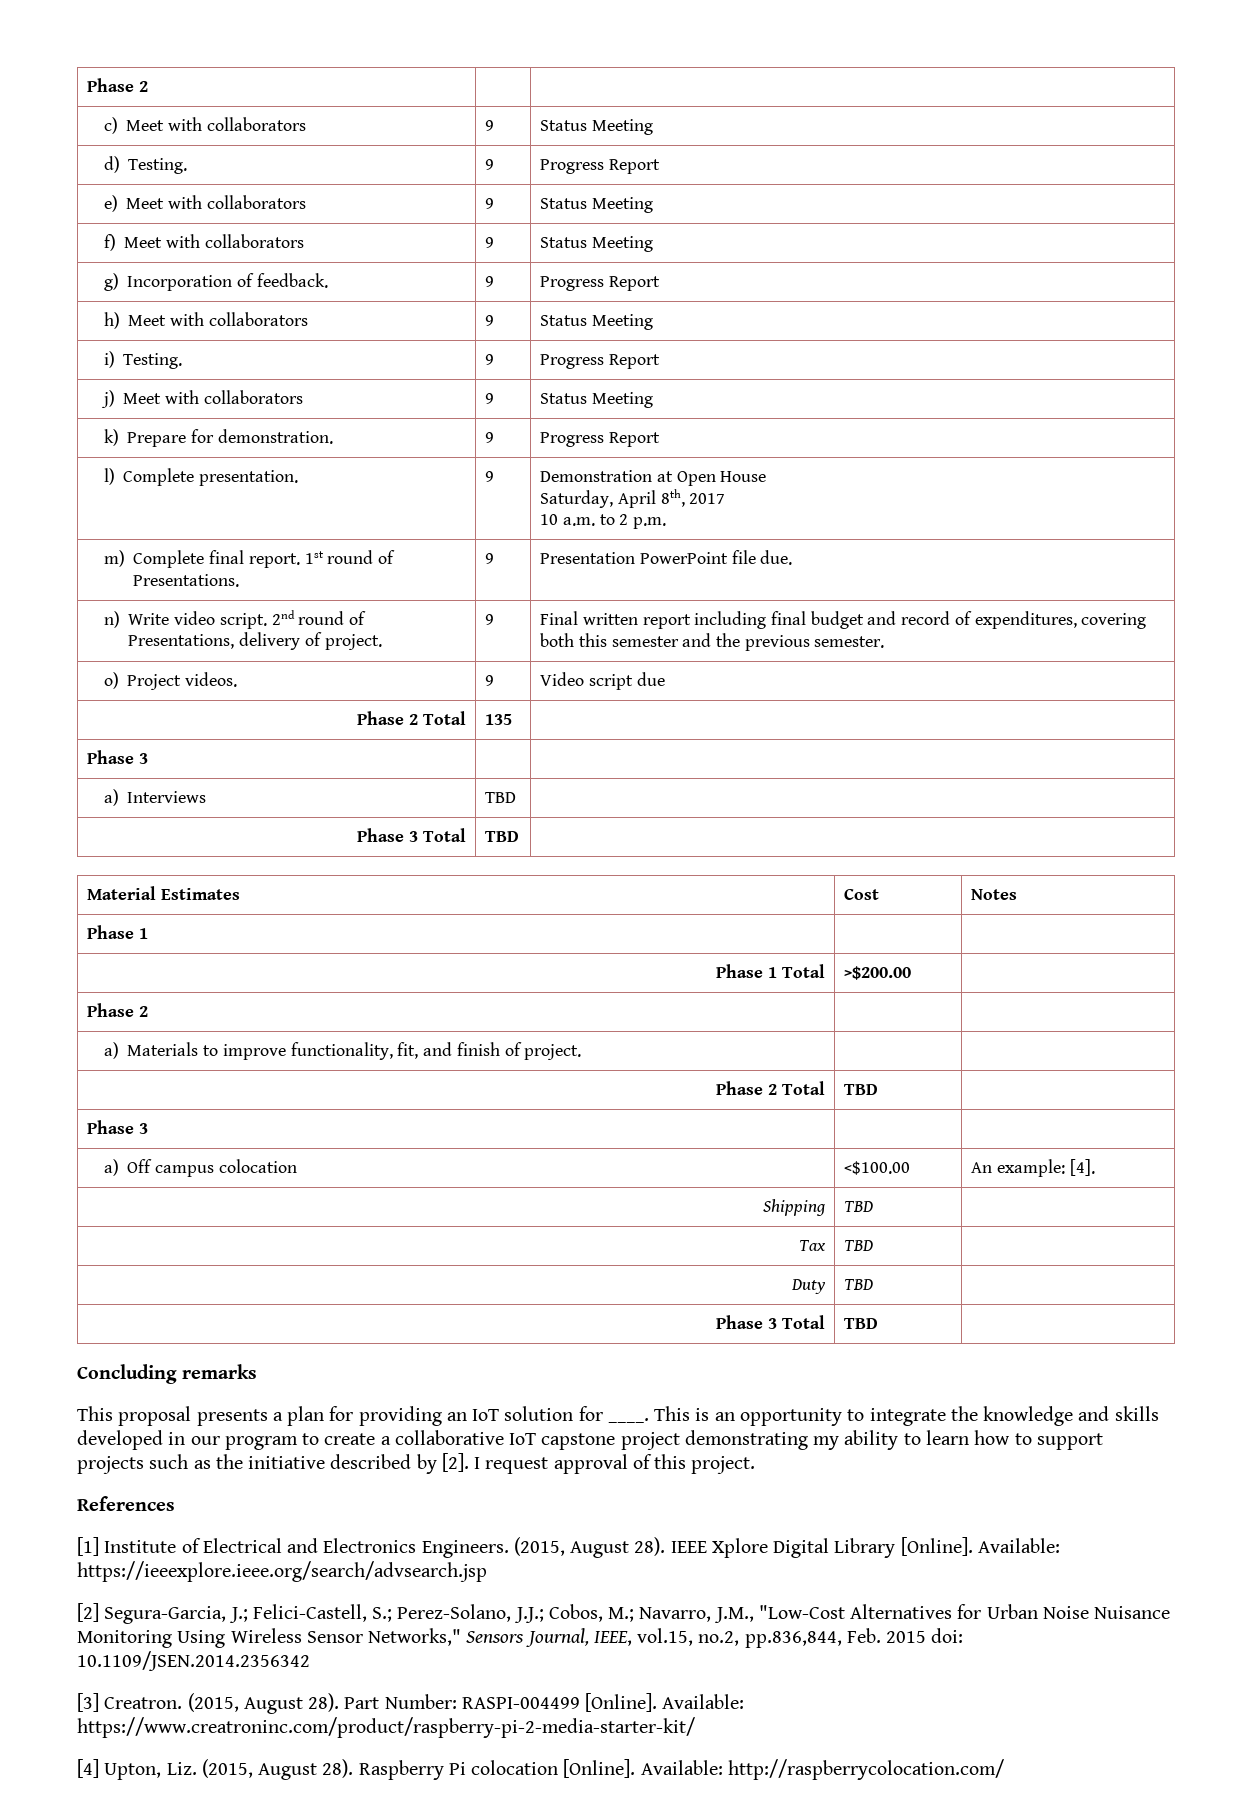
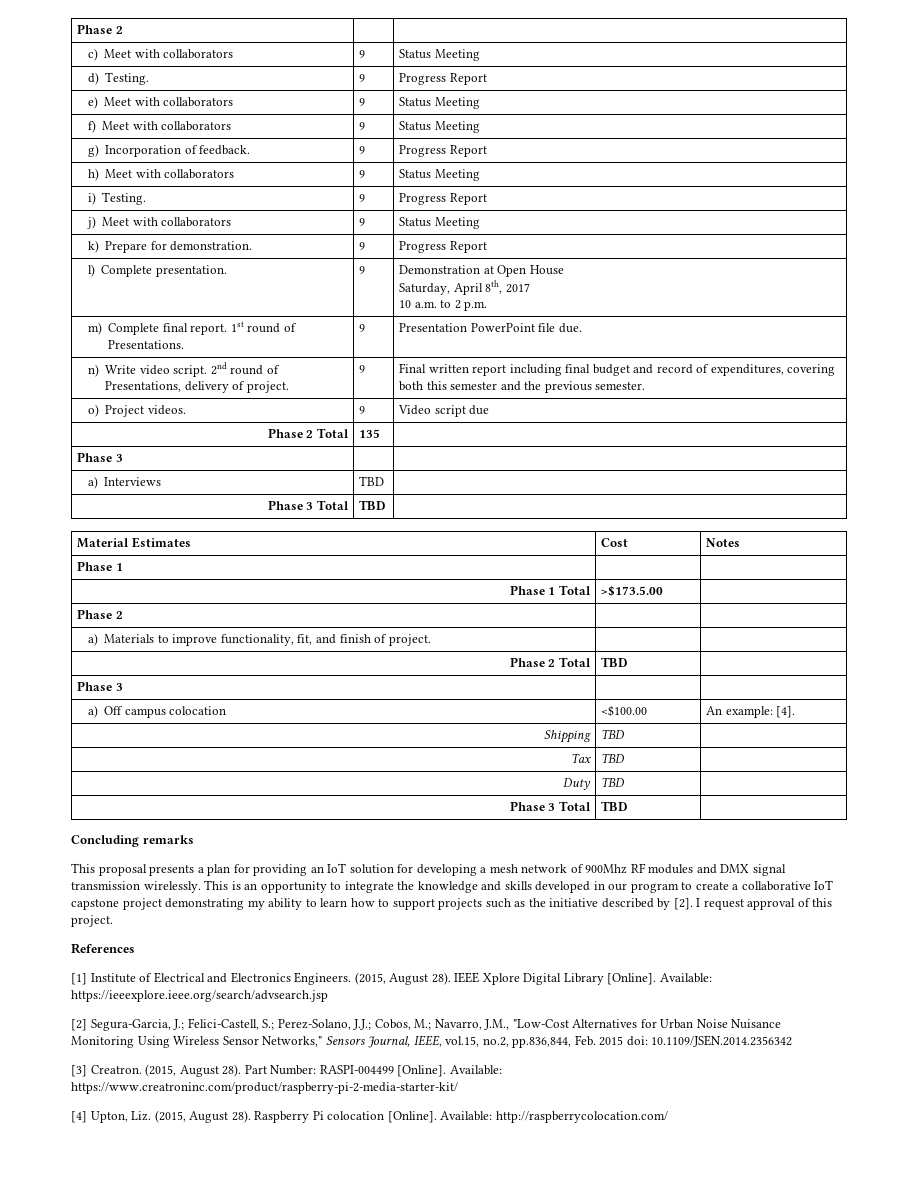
- Phase 1 Total | >$200.00 |
+ Phase 1 Total | >$173.5.00 |
- This proposal presents a plan for providing an IoT solution for ____.
+ This proposal presents a plan for providing an IoT solution for developing a mesh network of 900Mhz RF modules and DMX signal transmission wirelessly.

